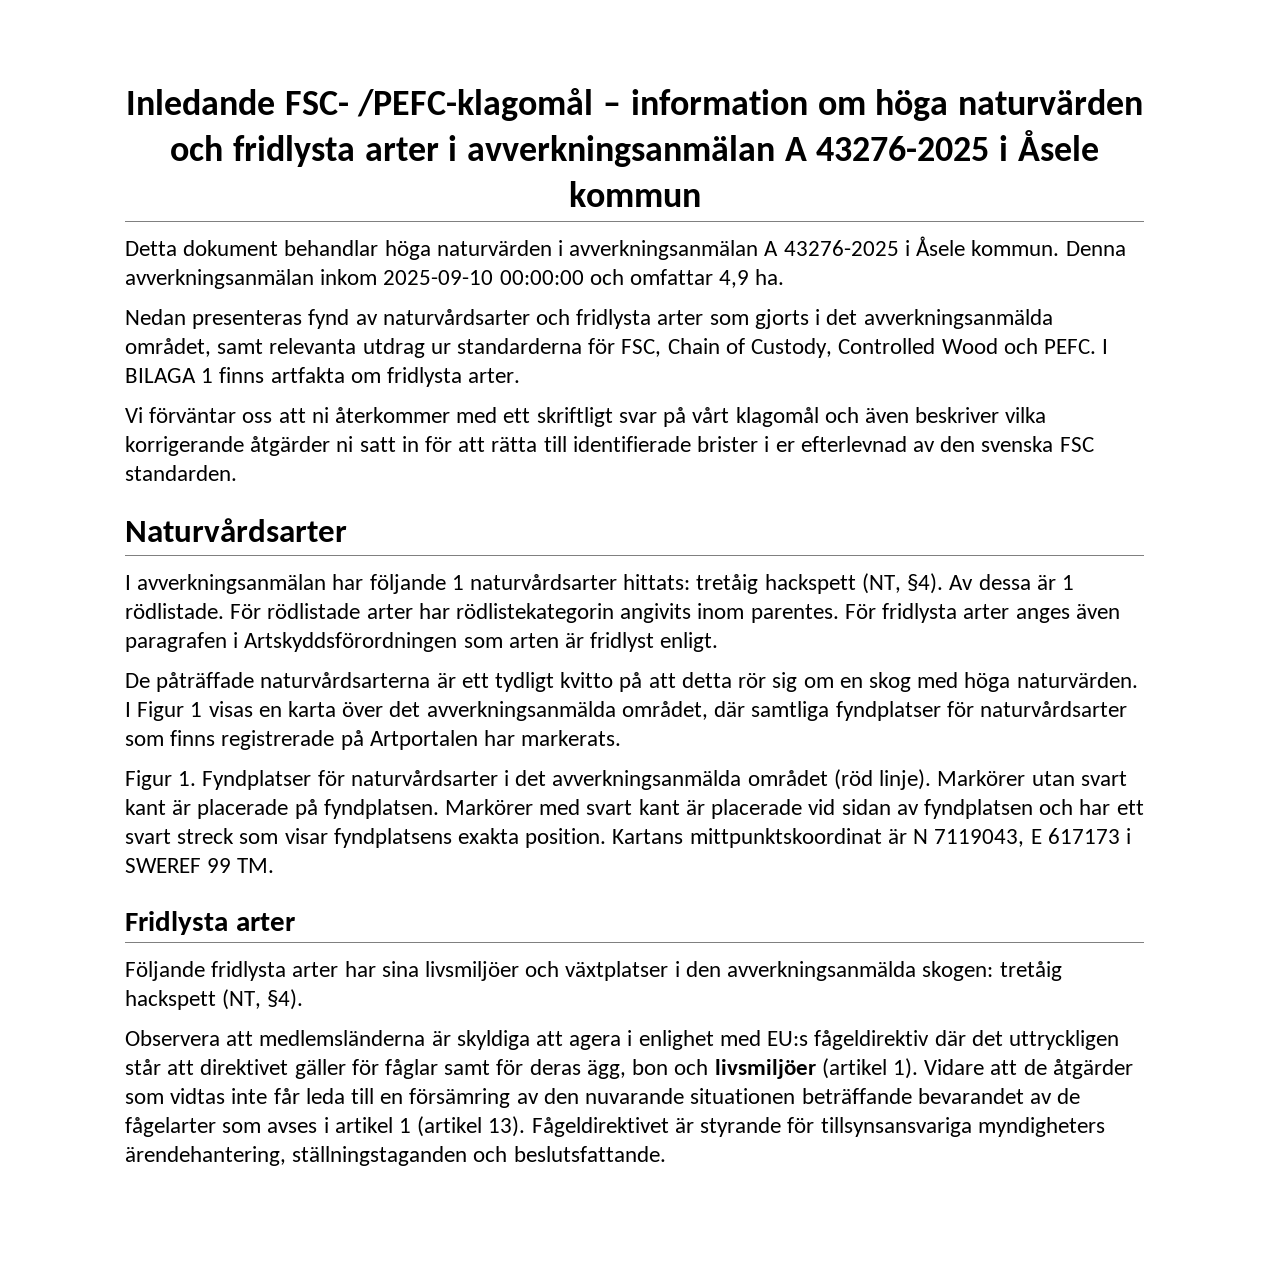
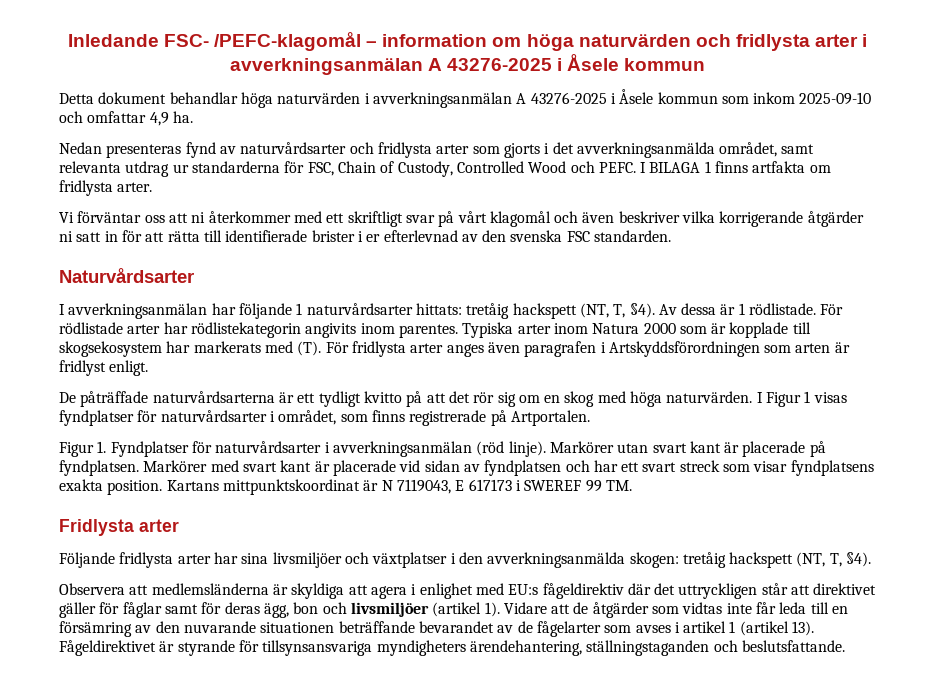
- Detta dokument behandlar höga naturvärden i avverkningsanmälan A 43276-2025 i Åsele kommun. Denna avverkningsanmälan inkom 2025-09-10 00:00:00 och omfattar 4,9 ha.
+ Detta dokument behandlar höga naturvärden i avverkningsanmälan A 43276-2025 i Åsele kommun som inkom 2025-09-10 och omfattar 4,9 ha.
- I avverkningsanmälan har följande 1 naturvårdsarter hittats: tretåig hackspett (NT, §4).
+ I avverkningsanmälan har följande 1 naturvårdsarter hittats: tretåig hackspett (NT, T, §4).
- För fridlysta arter anges även paragrafen i Artskyddsförordningen som arten är fridlyst enligt.
+ Typiska arter inom Natura 2000 som är kopplade till skogsekosystem har markerats med (T). För fridlysta arter anges även paragrafen i Artskyddsförordningen som arten är fridlyst enligt.
- De påträffade naturvårdsarterna är ett tydligt kvitto på att detta rör sig om en skog med höga naturvärden.
+ De påträffade naturvårdsarterna är ett tydligt kvitto på att det rör sig om en skog med höga naturvärden.
- I Figur 1 visas en karta över det avverkningsanmälda området, där samtliga fyndplatser för naturvårdsarter som finns registrerade på Artportalen har markerats.
+ I Figur 1 visas fyndplatser för naturvårdsarter i området, som finns registrerade på Artportalen.
- Figur 1. Fyndplatser för naturvårdsarter i det avverkningsanmälda området (röd linje).
+ Figur 1. Fyndplatser för naturvårdsarter i avverkningsanmälan (röd linje).
- Följande fridlysta arter har sina livsmiljöer och växtplatser i den avverkningsanmälda skogen: tretåig hackspett (NT, §4).
+ Följande fridlysta arter har sina livsmiljöer och växtplatser i den avverkningsanmälda skogen: tretåig hackspett (NT, T, §4).

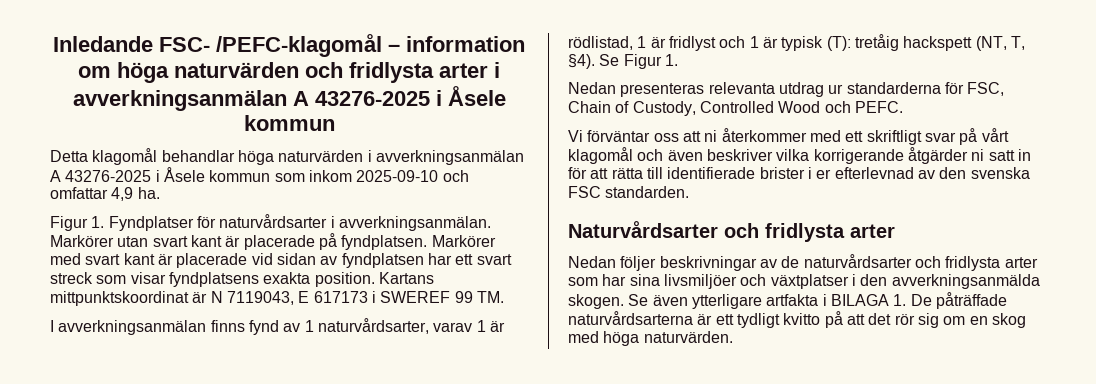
- Detta dokument behandlar höga naturvärden i avverkningsanmälan A 43276-2025 i Åsele kommun som inkom 2025-09-10 och omfattar 4,9 ha.
+ Detta klagomål behandlar höga naturvärden i avverkningsanmälan A 43276-2025 i Åsele kommun som inkom 2025-09-10 och omfattar 4,9 ha.
- Nedan presenteras fynd av naturvårdsarter och fridlysta arter som gjorts i det avverkningsanmälda området, samt relevanta utdrag ur standarderna för FSC, Chain of Custody, Controlled Wood och PEFC. I BILAGA 1 finns artfakta om fridlysta arter.
+ Figur 1. Fyndplatser för naturvårdsarter i avverkningsanmälan. Markörer utan svart kant är placerade på fyndplatsen. Markörer med svart kant är placerade vid sidan av fyndplatsen har ett svart streck som visar fyndplatsens exakta position. Kartans mittpunktskoordinat är N 7119043, E 617173 i SWEREF 99 TM.
+ I avverkningsanmälan finns fynd av 1 naturvårdsarter, varav 1 är rödlistad, 1 är fridlyst och 1 är typisk (T): tretåig hackspett (NT, T, §4). Se Figur 1.
+ Nedan presenteras relevanta utdrag ur standarderna för FSC, Chain of Custody, Controlled Wood och PEFC.
- Naturvårdsarter
- I avverkningsanmälan har följande 1 naturvårdsarter hittats: tretåig hackspett (NT, T, §4). Av dessa är 1 rödlistade. För rödlistade arter har rödlistekategorin angivits inom parentes. Typiska arter inom Natura 2000 som är kopplade till skogsekosystem har markerats med (T). För fridlysta arter anges även paragrafen i Artskyddsförordningen som arten är fridlyst enligt.
- De påträffade naturvårdsarterna är ett tydligt kvitto på att det rör sig om en skog med höga naturvärden. I Figur 1 visas fyndplatser för naturvårdsarter i området, som finns registrerade på Artportalen.
- Figur 1. Fyndplatser för naturvårdsarter i avverkningsanmälan (röd linje). Markörer utan svart kant är placerade på fyndplatsen. Markörer med svart kant är placerade vid sidan av fyndplatsen och har ett svart streck som visar fyndplatsens exakta position. Kartans mittpunktskoordinat är N 7119043, E 617173 i SWEREF 99 TM.
- Fridlysta arter
- Följande fridlysta arter har sina livsmiljöer och växtplatser i den avverkningsanmälda skogen: tretåig hackspett (NT, T, §4).
- Observera att medlemsländerna är skyldiga att agera i enlighet med EU:s fågeldirektiv där det uttryckligen står att direktivet gäller för fåglar samt för deras ägg, bon och livsmiljöer (artikel 1). Vidare att de åtgärder som vidtas inte får leda till en försämring av den nuvarande situationen beträffande bevarandet av de fågelarter som avses i artikel 1 (artikel 13). Fågeldirektivet är styrande för tillsynsansvariga myndigheters ärendehantering, ställningstaganden och beslutsfattande.
+ Naturvårdsarter och fridlysta arter
+ Nedan följer beskrivningar av de naturvårdsarter och fridlysta arter som har sina livsmiljöer och växtplatser i den avverkningsanmälda skogen. Se även ytterligare artfakta i BILAGA 1. De påträffade naturvårdsarterna är ett tydligt kvitto på att det rör sig om en skog med höga naturvärden.

